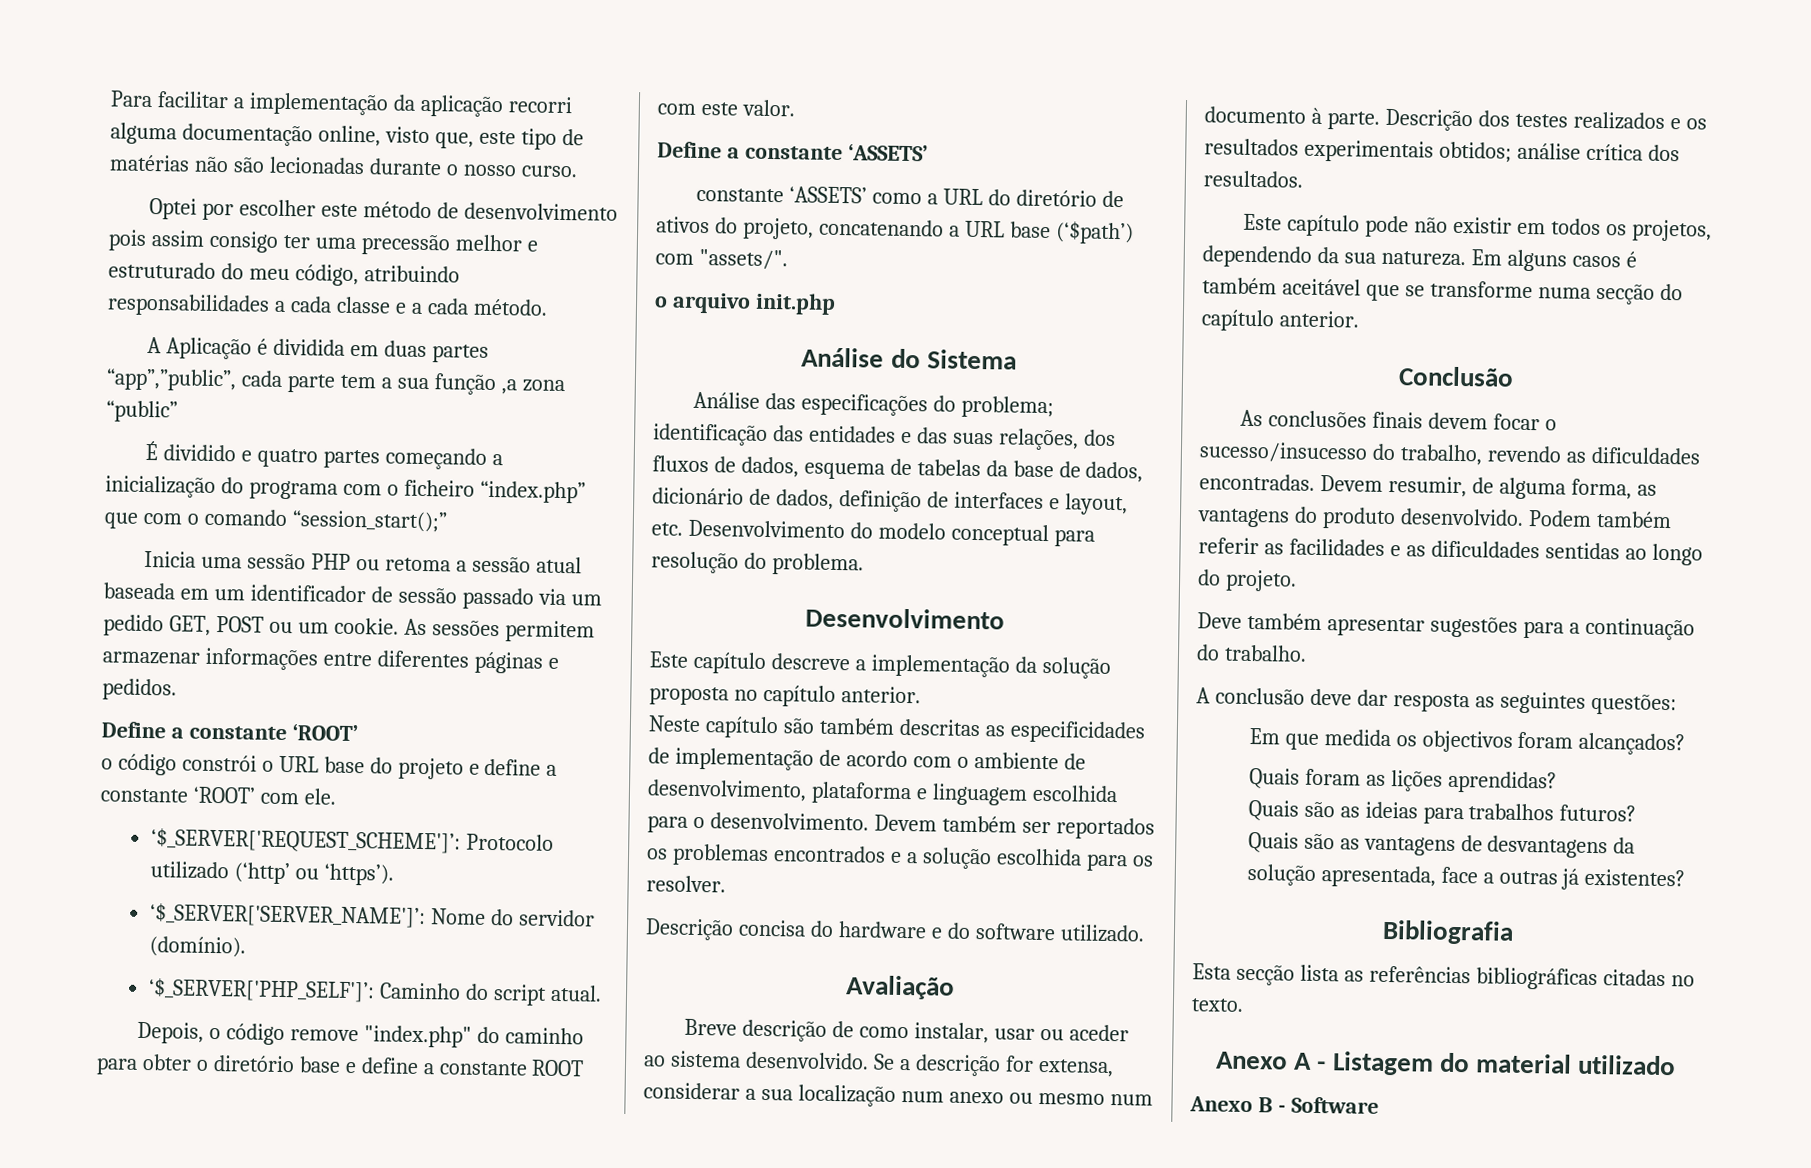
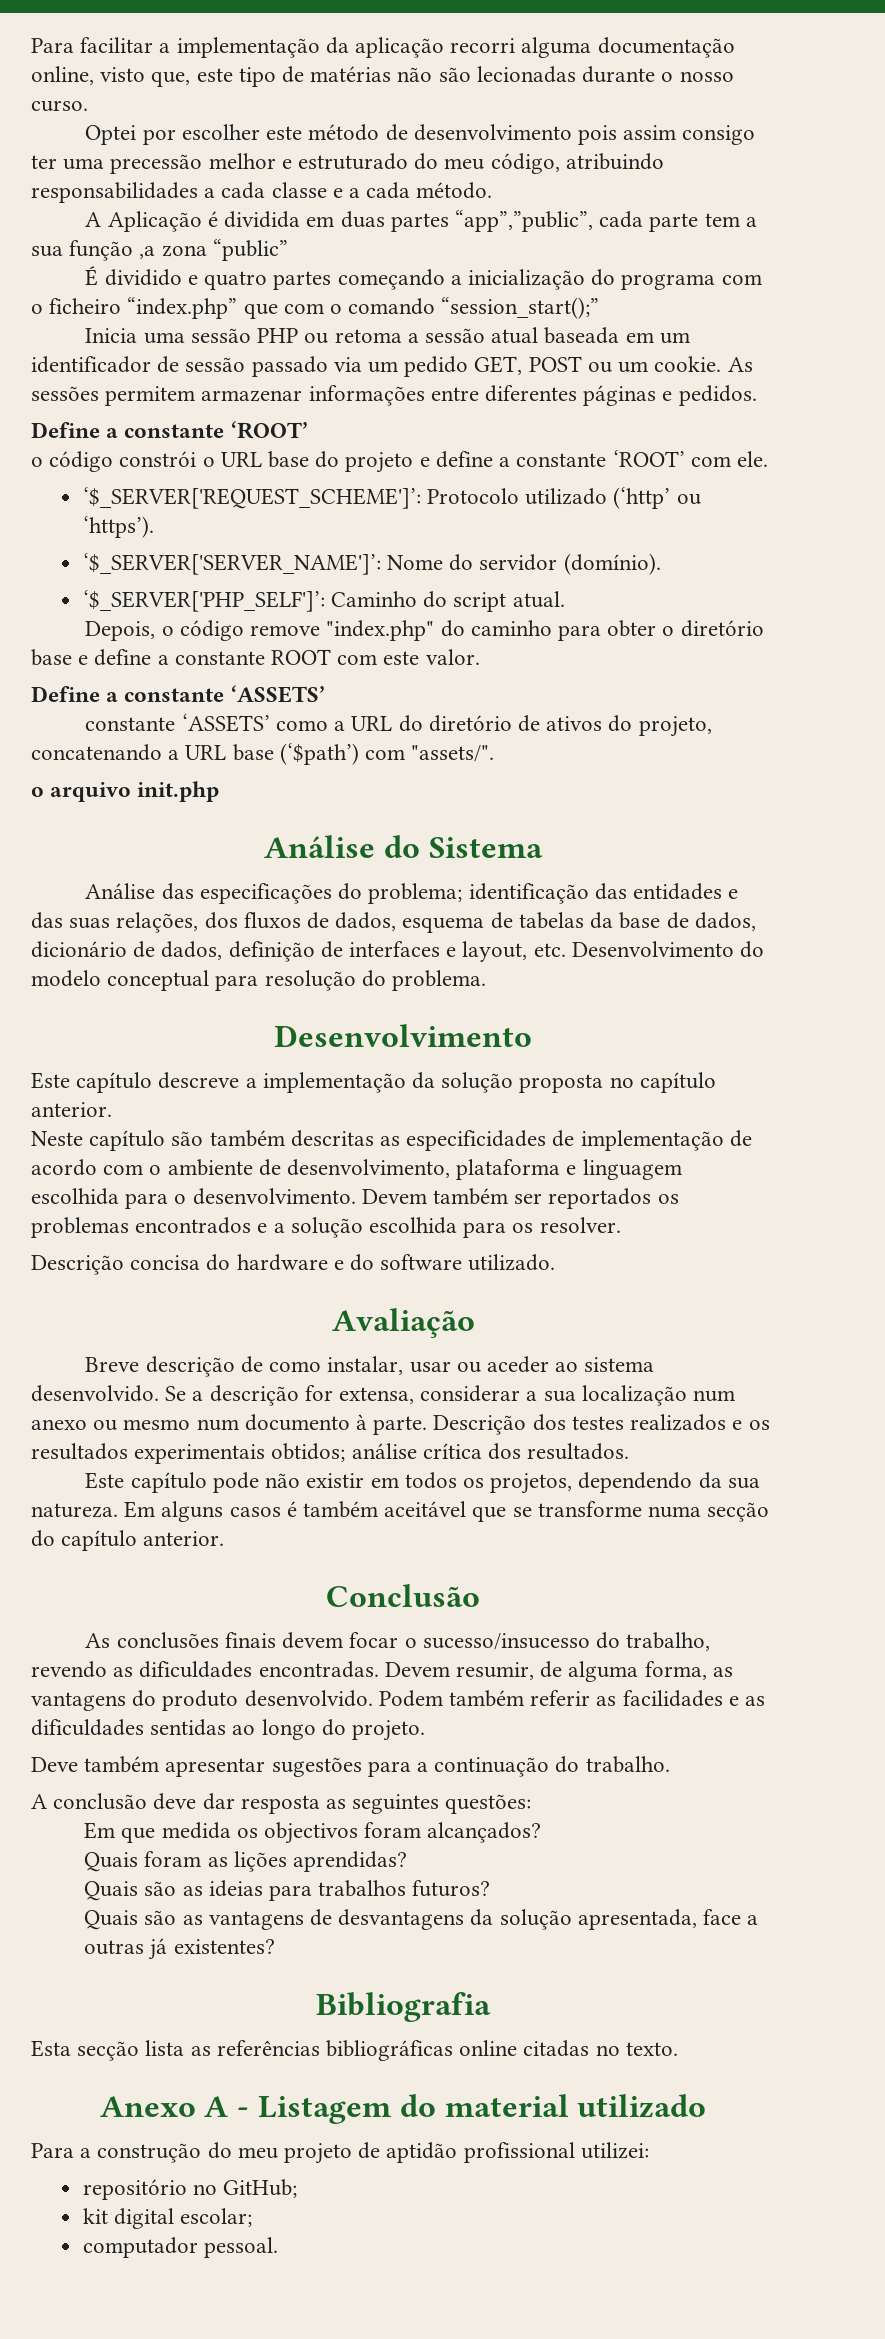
- Esta secção lista as referências bibliográficas citadas no texto.
+ Esta secção lista as referências bibliográficas online citadas no texto.
- Anexo B - Software
+ Para a construção do meu projeto de aptidão profissional utilizei:
+ repositório no GitHub;
+ kit digital escolar;
+ computador pessoal.

